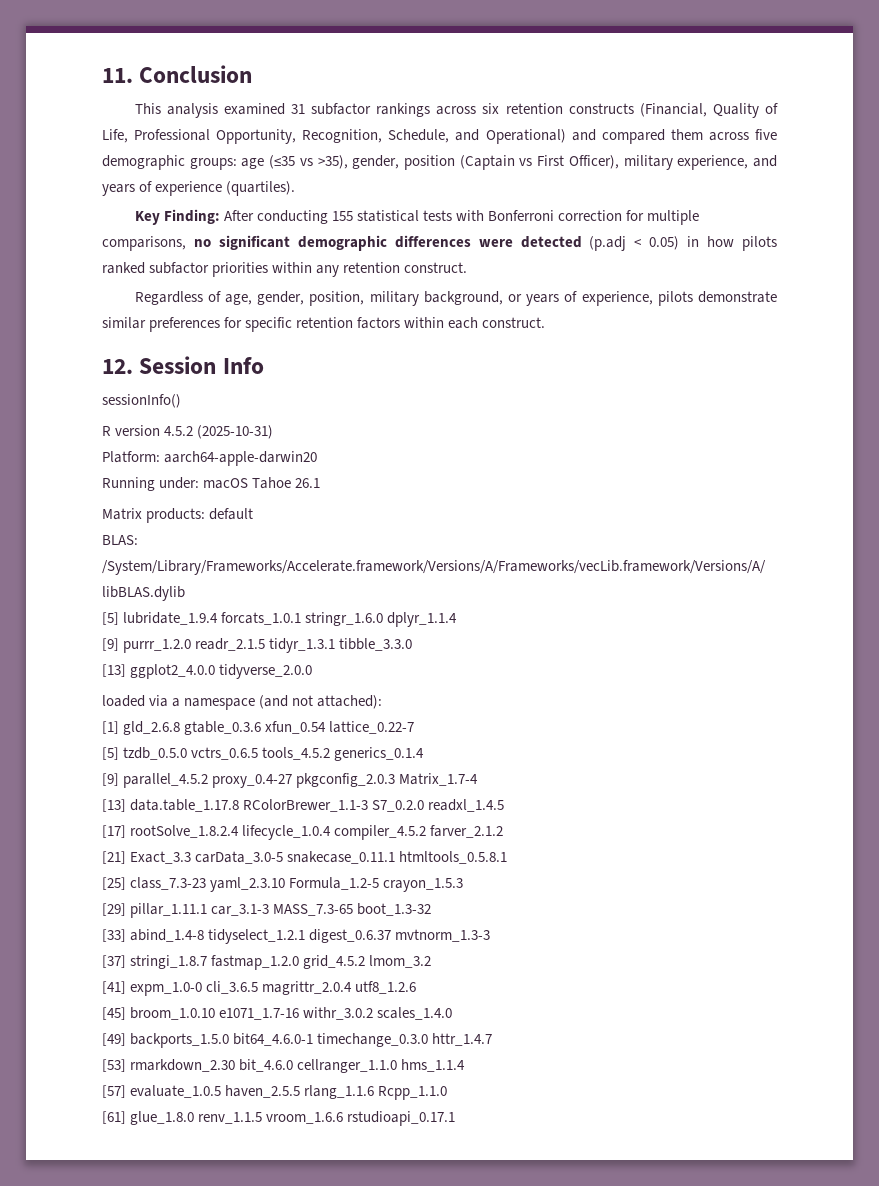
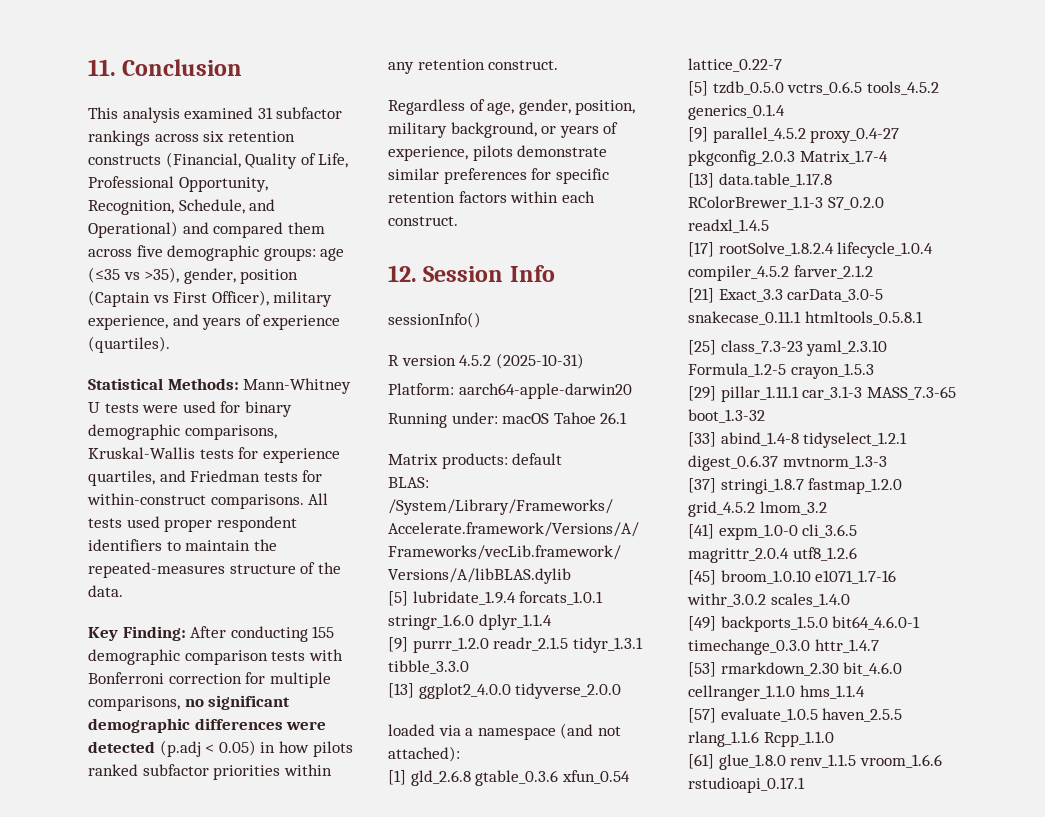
+ Statistical Methods: Mann-Whitney U tests were used for binary demographic comparisons, Kruskal-Wallis tests for experience quartiles, and Friedman tests for within-construct comparisons. All tests used proper respondent identifiers to maintain the repeated-measures structure of the data.
- Key Finding: After conducting 155 statistical tests with Bonferroni correction for multiple comparisons, no significant demographic differences were detected (p.adj < 0.05) in how pilots ranked subfactor priorities within any retention construct.
+ Key Finding: After conducting 155 demographic comparison tests with Bonferroni correction for multiple comparisons, no significant demographic differences were detected (p.adj < 0.05) in how pilots ranked subfactor priorities within any retention construct.

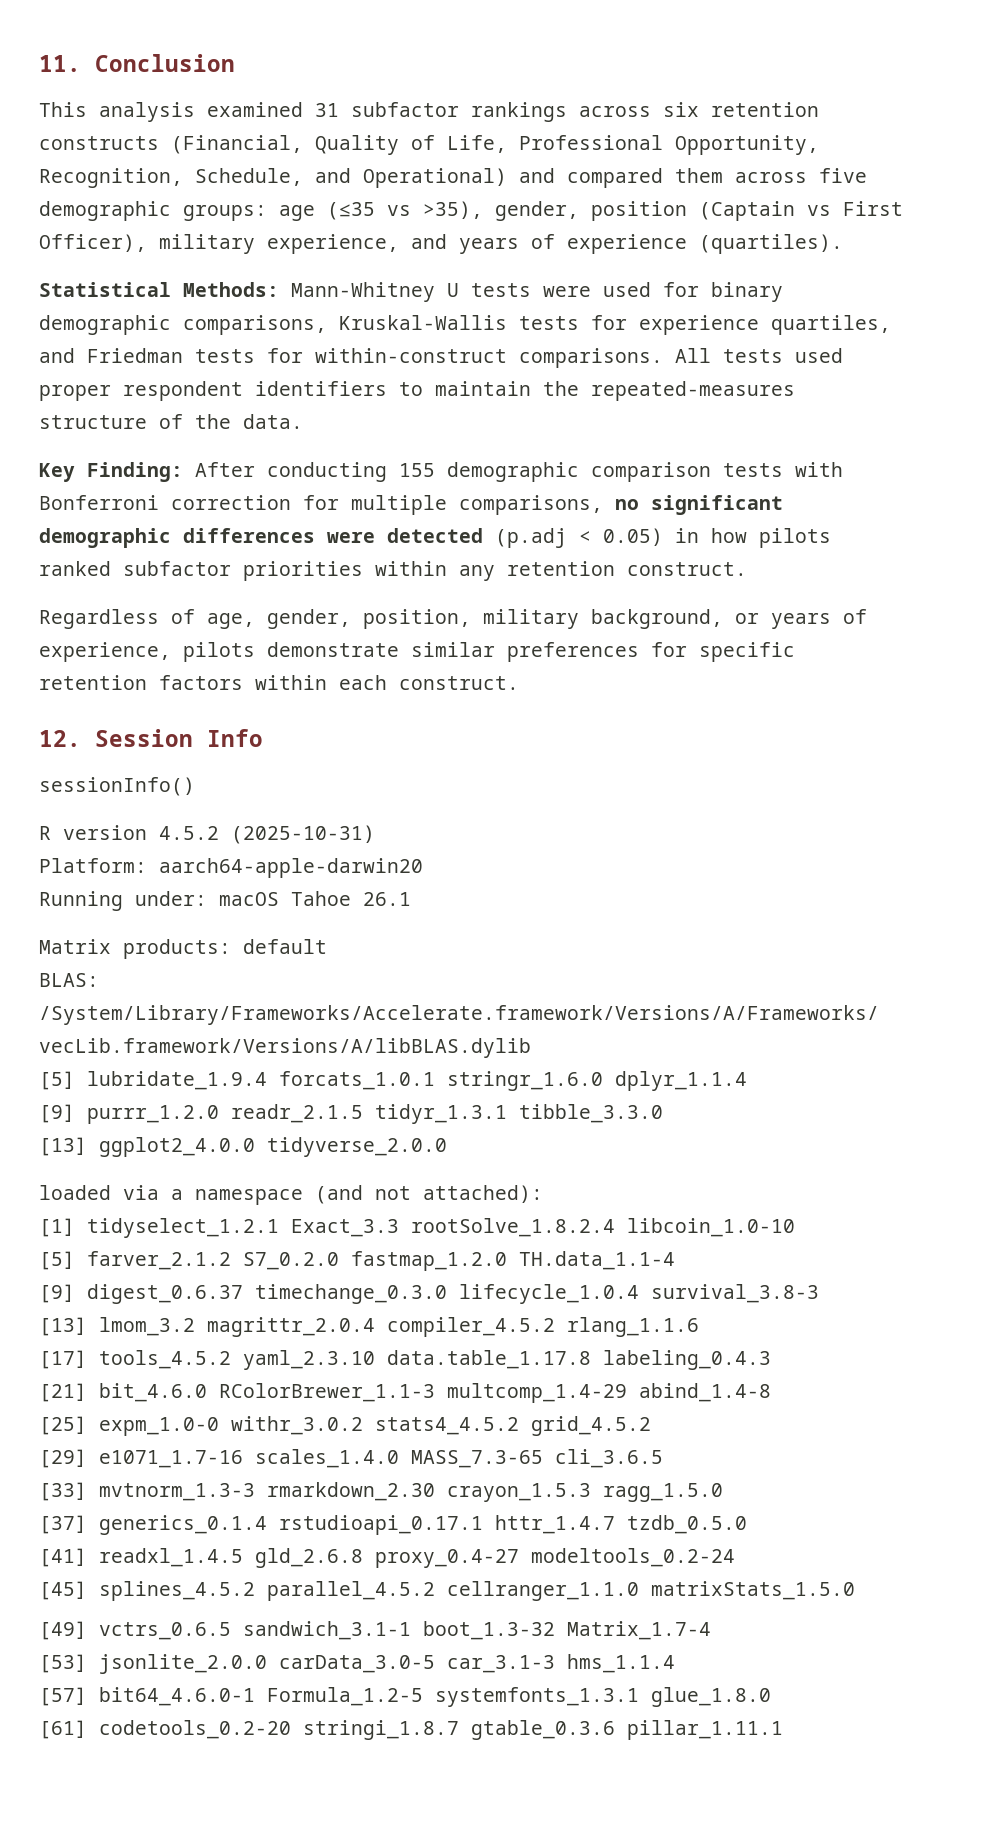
- [1] gld_2.6.8 gtable_0.3.6 xfun_0.54 lattice_0.22-7
- [5] tzdb_0.5.0 vctrs_0.6.5 tools_4.5.2 generics_0.1.4
- [9] parallel_4.5.2 proxy_0.4-27 pkgconfig_2.0.3 Matrix_1.7-4
- [13] data.table_1.17.8 RColorBrewer_1.1-3 S7_0.2.0 readxl_1.4.5
- [17] rootSolve_1.8.2.4 lifecycle_1.0.4 compiler_4.5.2 farver_2.1.2
- [21] Exact_3.3 carData_3.0-5 snakecase_0.11.1 htmltools_0.5.8.1
- [25] class_7.3-23 yaml_2.3.10 Formula_1.2-5 crayon_1.5.3
- [29] pillar_1.11.1 car_3.1-3 MASS_7.3-65 boot_1.3-32
- [33] abind_1.4-8 tidyselect_1.2.1 digest_0.6.37 mvtnorm_1.3-3
- [37] stringi_1.8.7 fastmap_1.2.0 grid_4.5.2 lmom_3.2
- [41] expm_1.0-0 cli_3.6.5 magrittr_2.0.4 utf8_1.2.6
- [45] broom_1.0.10 e1071_1.7-16 withr_3.0.2 scales_1.4.0
- [49] backports_1.5.0 bit64_4.6.0-1 timechange_0.3.0 httr_1.4.7
- [53] rmarkdown_2.30 bit_4.6.0 cellranger_1.1.0 hms_1.1.4
- [57] evaluate_1.0.5 haven_2.5.5 rlang_1.1.6 Rcpp_1.1.0
- [61] glue_1.8.0 renv_1.1.5 vroom_1.6.6 rstudioapi_0.17.1
+ [1] tidyselect_1.2.1 Exact_3.3 rootSolve_1.8.2.4 libcoin_1.0-10
+ [5] farver_2.1.2 S7_0.2.0 fastmap_1.2.0 TH.data_1.1-4
+ [9] digest_0.6.37 timechange_0.3.0 lifecycle_1.0.4 survival_3.8-3
+ [13] lmom_3.2 magrittr_2.0.4 compiler_4.5.2 rlang_1.1.6
+ [17] tools_4.5.2 yaml_2.3.10 data.table_1.17.8 labeling_0.4.3
+ [21] bit_4.6.0 RColorBrewer_1.1-3 multcomp_1.4-29 abind_1.4-8
+ [25] expm_1.0-0 withr_3.0.2 stats4_4.5.2 grid_4.5.2
+ [29] e1071_1.7-16 scales_1.4.0 MASS_7.3-65 cli_3.6.5
+ [33] mvtnorm_1.3-3 rmarkdown_2.30 crayon_1.5.3 ragg_1.5.0
+ [37] generics_0.1.4 rstudioapi_0.17.1 httr_1.4.7 tzdb_0.5.0
+ [41] readxl_1.4.5 gld_2.6.8 proxy_0.4-27 modeltools_0.2-24
+ [45] splines_4.5.2 parallel_4.5.2 cellranger_1.1.0 matrixStats_1.5.0
+ [49] vctrs_0.6.5 sandwich_3.1-1 boot_1.3-32 Matrix_1.7-4
+ [53] jsonlite_2.0.0 carData_3.0-5 car_3.1-3 hms_1.1.4
+ [57] bit64_4.6.0-1 Formula_1.2-5 systemfonts_1.3.1 glue_1.8.0
+ [61] codetools_0.2-20 stringi_1.8.7 gtable_0.3.6 pillar_1.11.1

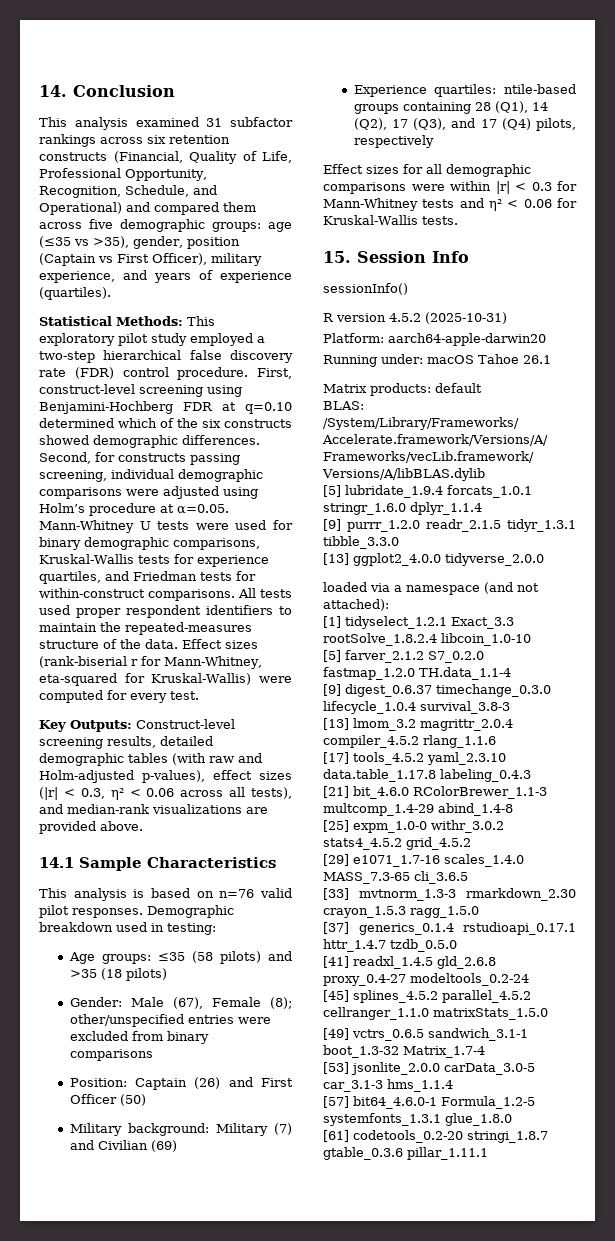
- 11. Conclusion
+ 14. Conclusion
- Statistical Methods: Mann-Whitney U tests were used for binary demographic comparisons, Kruskal-Wallis tests for experience quartiles, and Friedman tests for within-construct comparisons.
+ Statistical Methods: This exploratory pilot study employed a two-step hierarchical false discovery rate (FDR) control procedure. First, construct-level screening using Benjamini-Hochberg FDR at q=0.10 determined which of the six constructs showed demographic differences. Second, for constructs passing screening, individual demographic comparisons were adjusted using Holm’s procedure at α=0.05. Mann-Whitney U tests were used for binary demographic comparisons, Kruskal-Wallis tests for experience quartiles, and Friedman tests for within-construct comparisons.
- All tests used proper respondent identifiers to maintain the repeated-measures structure of the data.
- Key Finding: After conducting 155 demographic comparison tests with Bonferroni correction for multiple comparisons, no significant demographic differences were detected (p.adj < 0.05) in how pilots ranked subfactor priorities within any retention construct.
- Regardless of age, gender, position, military background, or years of experience, pilots demonstrate similar preferences for specific retention factors within each construct.
- 12. Session Info
+ All tests used proper respondent identifiers to maintain the repeated-measures structure of the data. Effect sizes (rank-biserial r for Mann-Whitney, eta-squared for Kruskal-Wallis) were computed for every test.
+ Key Outputs: Construct-level screening results, detailed demographic tables (with raw and Holm-adjusted p-values), effect sizes (|r| < 0.3, η² < 0.06 across all tests), and median-rank visualizations are provided above.
+ 14.1 Sample Characteristics
+ This analysis is based on n=76 valid pilot responses. Demographic breakdown used in testing:
+ Age groups: ≤35 (58 pilots) and >35 (18 pilots)
+ Gender: Male (67), Female (8); other/unspecified entries were excluded from binary comparisons
+ Position: Captain (26) and First Officer (50)
+ Military background: Military (7) and Civilian (69)
+ Experience quartiles: ntile-based groups containing 28 (Q1), 14 (Q2), 17 (Q3), and 17 (Q4) pilots, respectively
+ Effect sizes for all demographic comparisons were within |r| < 0.3 for Mann-Whitney tests and η² < 0.06 for Kruskal-Wallis tests.
+ 15. Session Info

